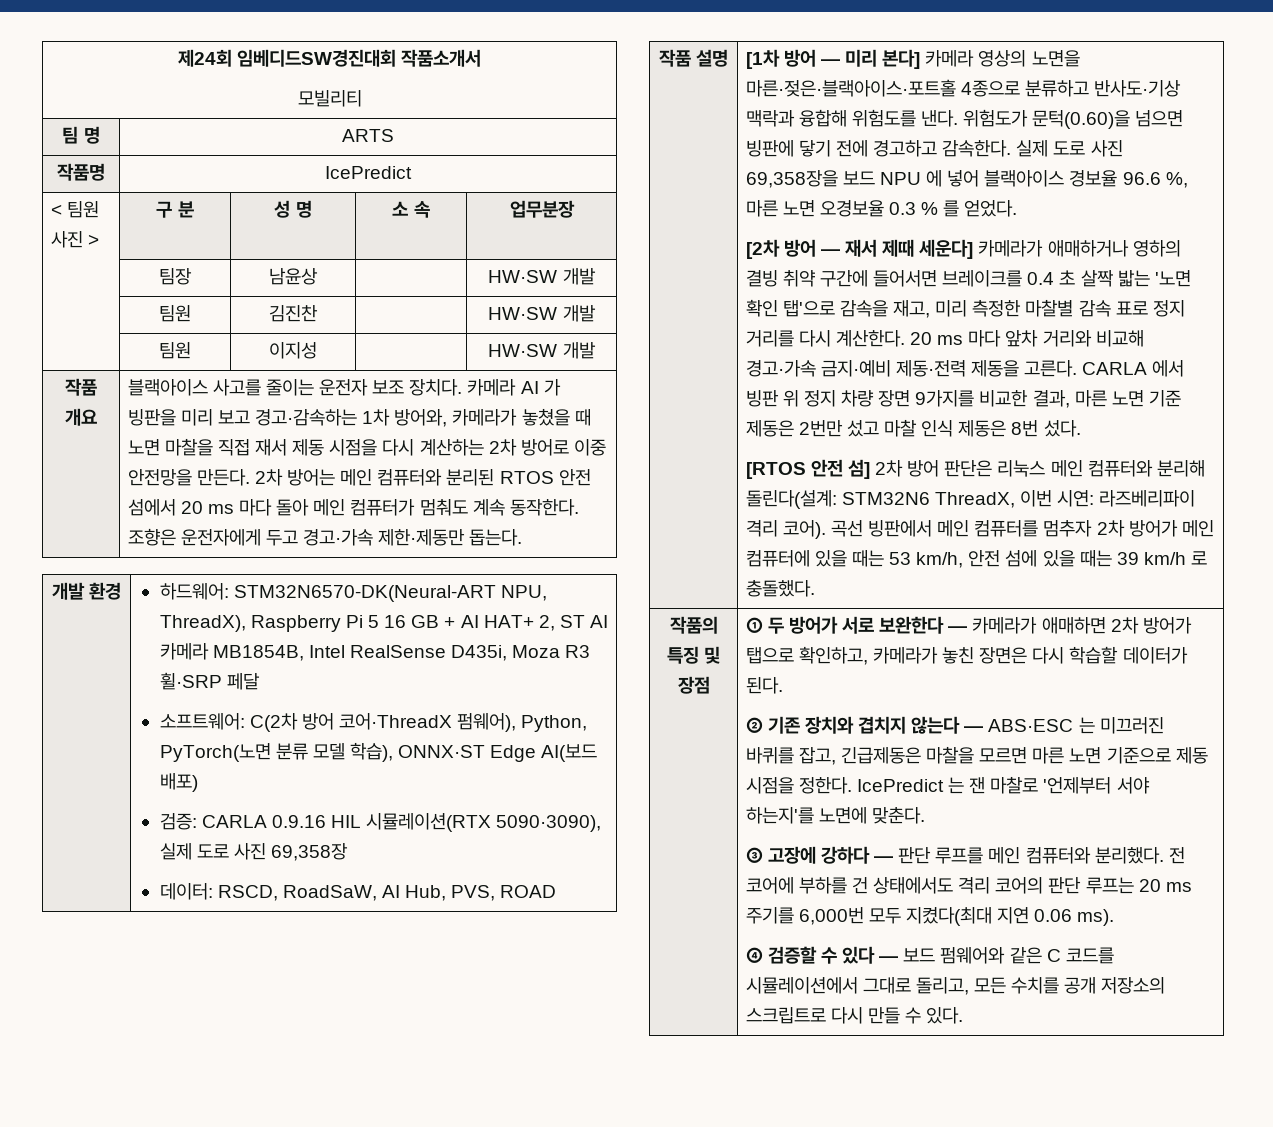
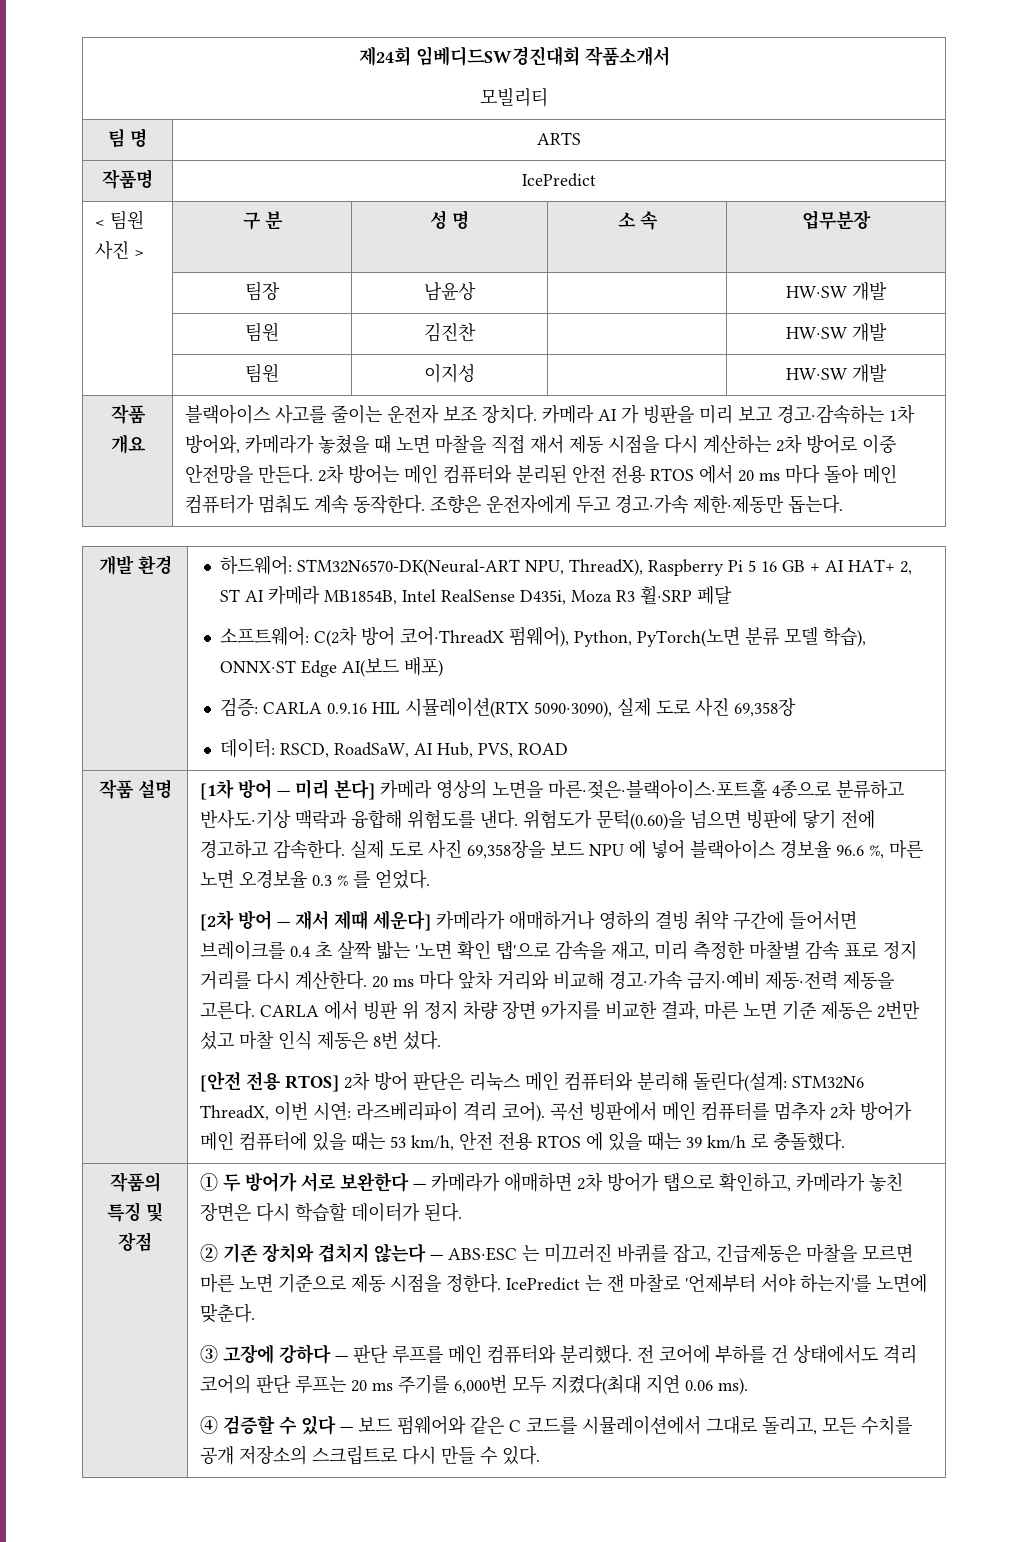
- 2차 방어는 메인 컴퓨터와 분리된 RTOS 안전 섬에서 20 ms 마다 돌아 메인 컴퓨터가 멈춰도 계속 동작한다.
+ 2차 방어는 메인 컴퓨터와 분리된 안전 전용 RTOS 에서 20 ms 마다 돌아 메인 컴퓨터가 멈춰도 계속 동작한다.
- [RTOS 안전 섬] 2차 방어 판단은 리눅스 메인 컴퓨터와 분리해 돌린다(설계: STM32N6 ThreadX, 이번 시연: 라즈베리파이 격리 코어).
+ [안전 전용 RTOS] 2차 방어 판단은 리눅스 메인 컴퓨터와 분리해 돌린다(설계: STM32N6 ThreadX, 이번 시연: 라즈베리파이 격리 코어).
- 곡선 빙판에서 메인 컴퓨터를 멈추자 2차 방어가 메인 컴퓨터에 있을 때는 53 km/h, 안전 섬에 있을 때는 39 km/h 로 충돌했다.
+ 곡선 빙판에서 메인 컴퓨터를 멈추자 2차 방어가 메인 컴퓨터에 있을 때는 53 km/h, 안전 전용 RTOS 에 있을 때는 39 km/h 로 충돌했다.

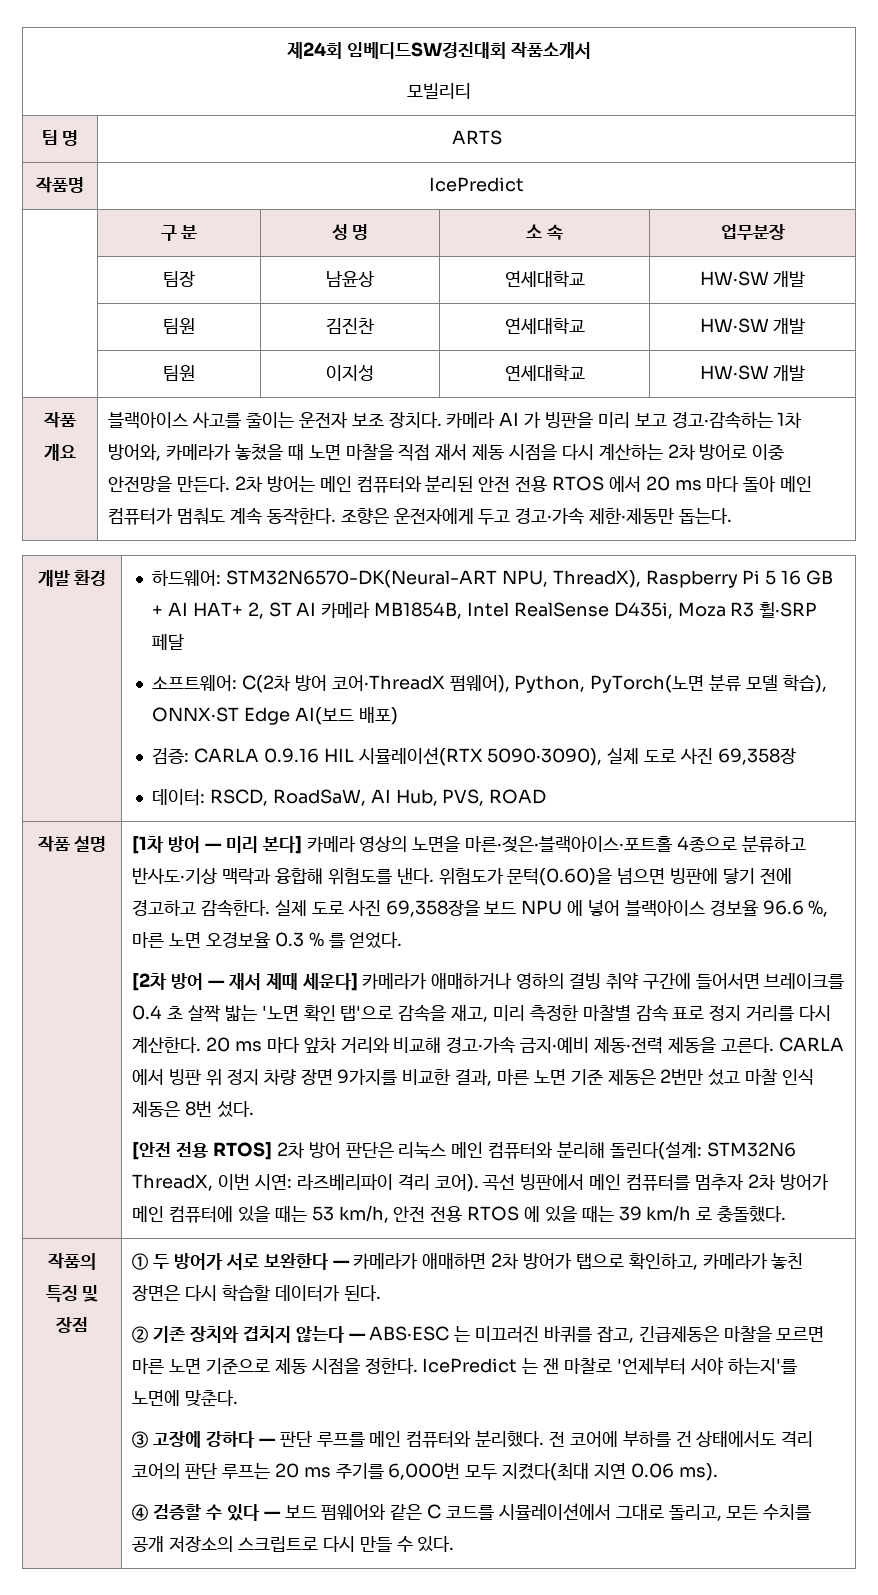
- < 팀원 사진 > | 구 분 | 성 명 | 소 속 | 업무분장
+ | 구 분 | 성 명 | 소 속 | 업무분장
- | 팀장 | 남윤상 | | HW·SW 개발
+ | 팀장 | 남윤상 | 연세대학교 | HW·SW 개발
- | 팀원 | 김진찬 | | HW·SW 개발
+ | 팀원 | 김진찬 | 연세대학교 | HW·SW 개발
- | 팀원 | 이지성 | | HW·SW 개발
+ | 팀원 | 이지성 | 연세대학교 | HW·SW 개발

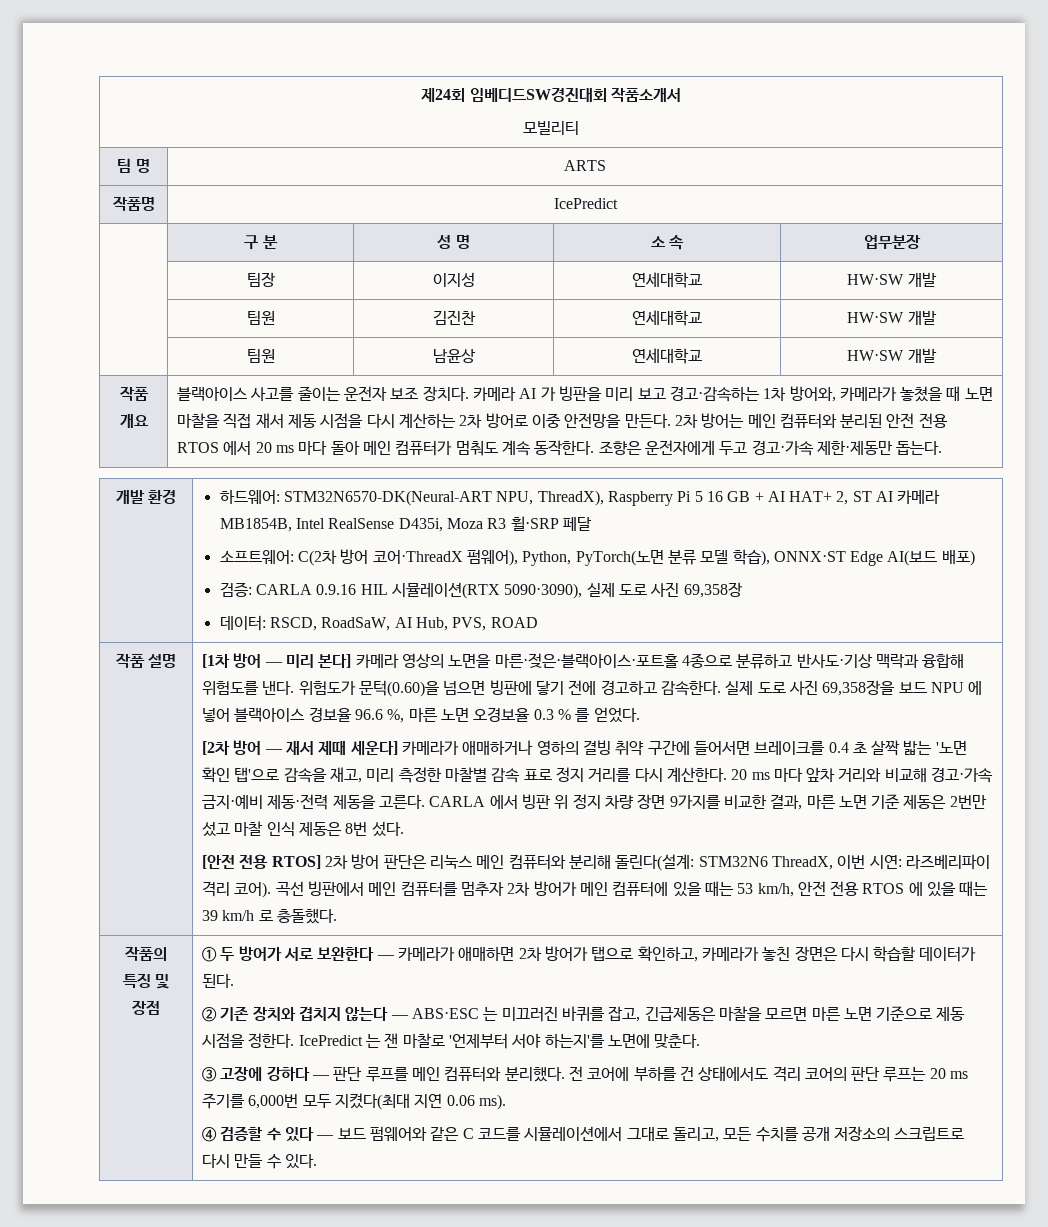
- | 팀장 | 남윤상 | 연세대학교 | HW·SW 개발
+ | 팀장 | 이지성 | 연세대학교 | HW·SW 개발
- | 팀원 | 이지성 | 연세대학교 | HW·SW 개발
+ | 팀원 | 남윤상 | 연세대학교 | HW·SW 개발

